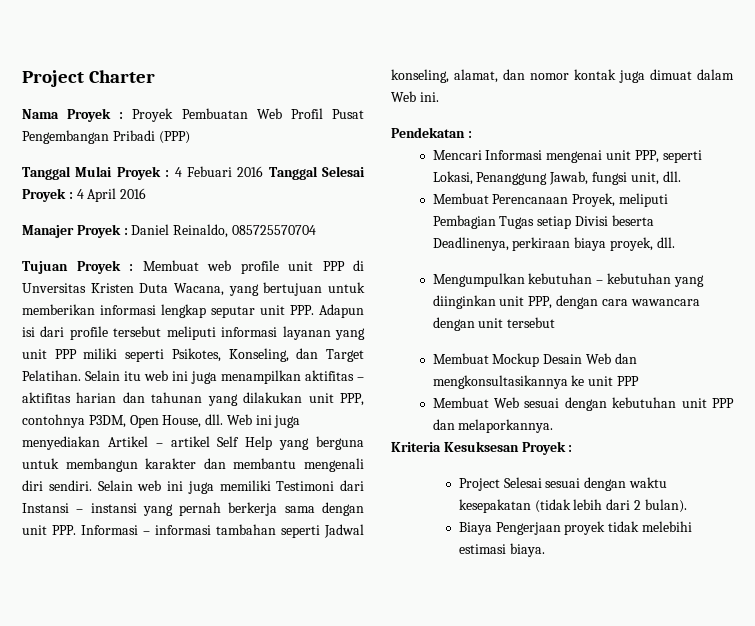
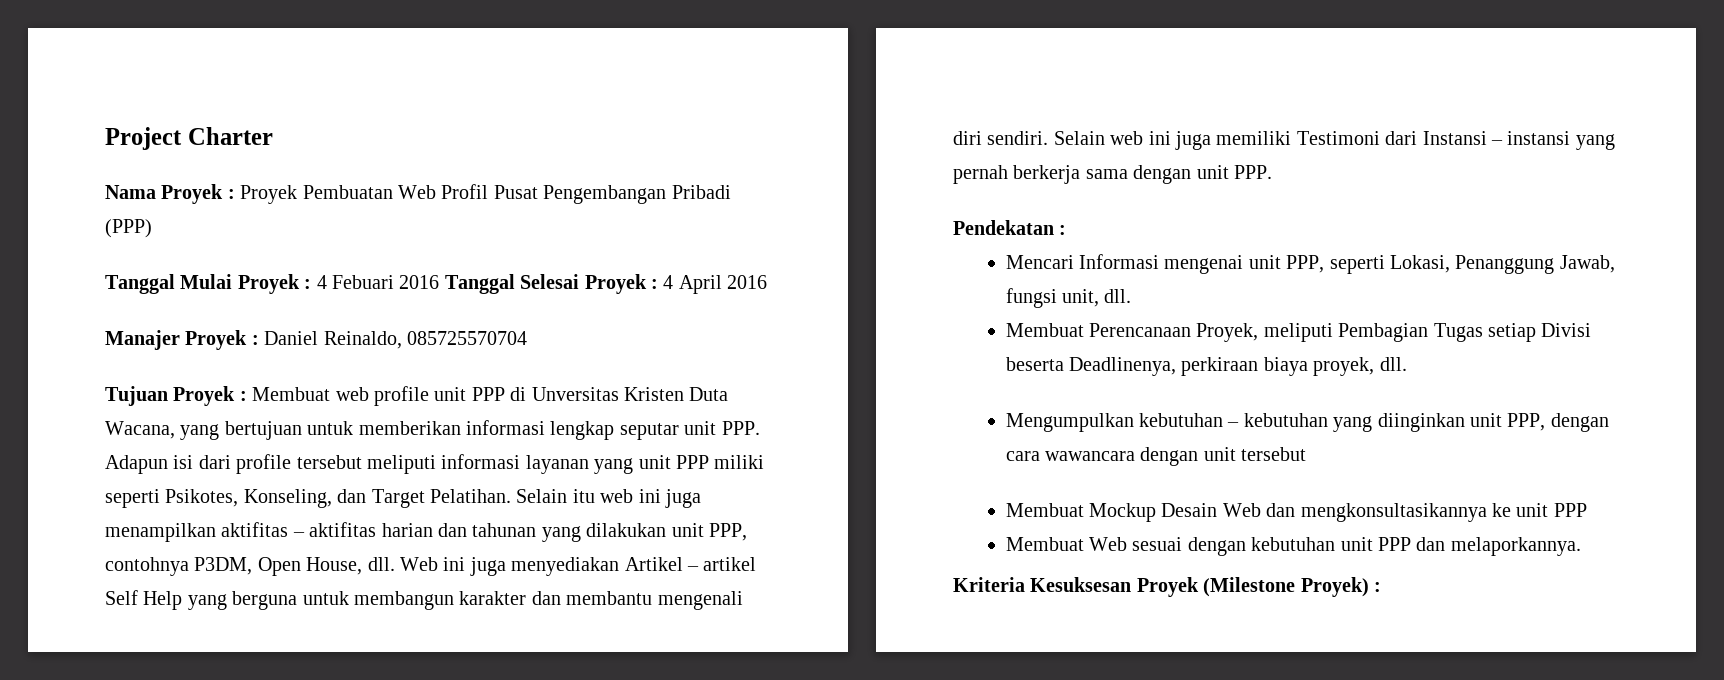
- Selain web ini juga memiliki Testimoni dari Instansi – instansi yang pernah berkerja sama dengan unit PPP. Informasi – informasi tambahan seperti Jadwal konseling, alamat, dan nomor kontak juga dimuat dalam Web ini.
+ Selain web ini juga memiliki Testimoni dari Instansi – instansi yang pernah berkerja sama dengan unit PPP.
- Kriteria Kesuksesan Proyek :
- Project Selesai sesuai dengan waktu kesepakatan (tidak lebih dari 2 bulan).
- Biaya Pengerjaan proyek tidak melebihi estimasi biaya.
+ Kriteria Kesuksesan Proyek (Milestone Proyek) :

